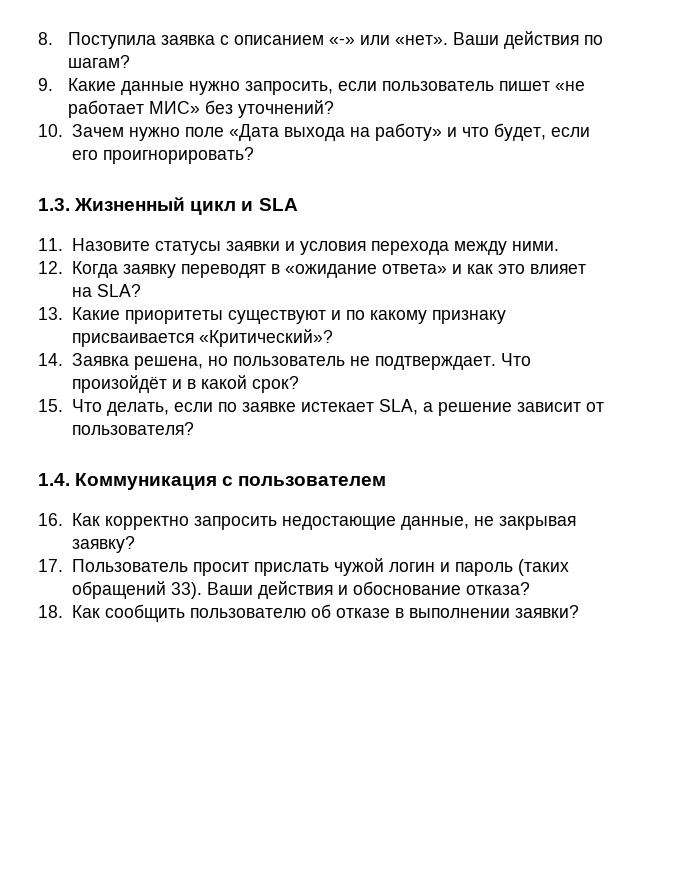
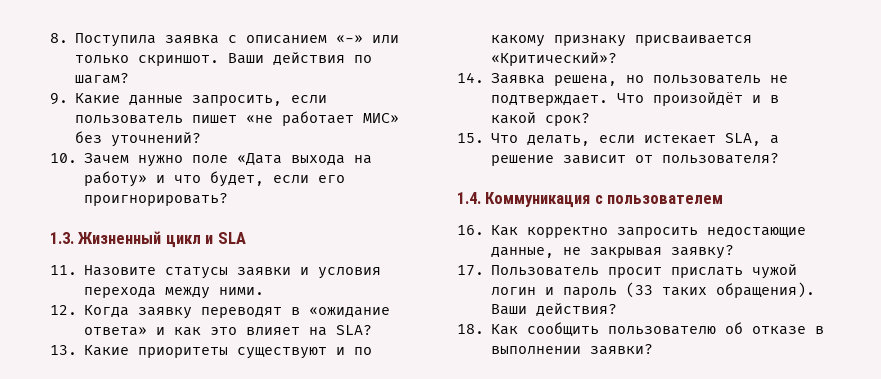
- 8. Поступила заявка с описанием «-» или «нет».
+ 8. Поступила заявка с описанием «-» или только скриншот.
- 9. Какие данные нужно запросить, если пользователь пишет «не работает МИС» без уточнений?
+ 9. Какие данные запросить, если пользователь пишет «не работает МИС» без уточнений?
- 15. Что делать, если по заявке истекает SLA, а решение зависит от пользователя?
+ 15. Что делать, если истекает SLA, а решение зависит от пользователя?
- 17. Пользователь просит прислать чужой логин и пароль (таких обращений 33). Ваши действия и обоснование отказа?
+ 17. Пользователь просит прислать чужой логин и пароль (33 таких обращения). Ваши действия?

